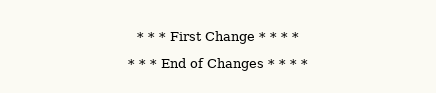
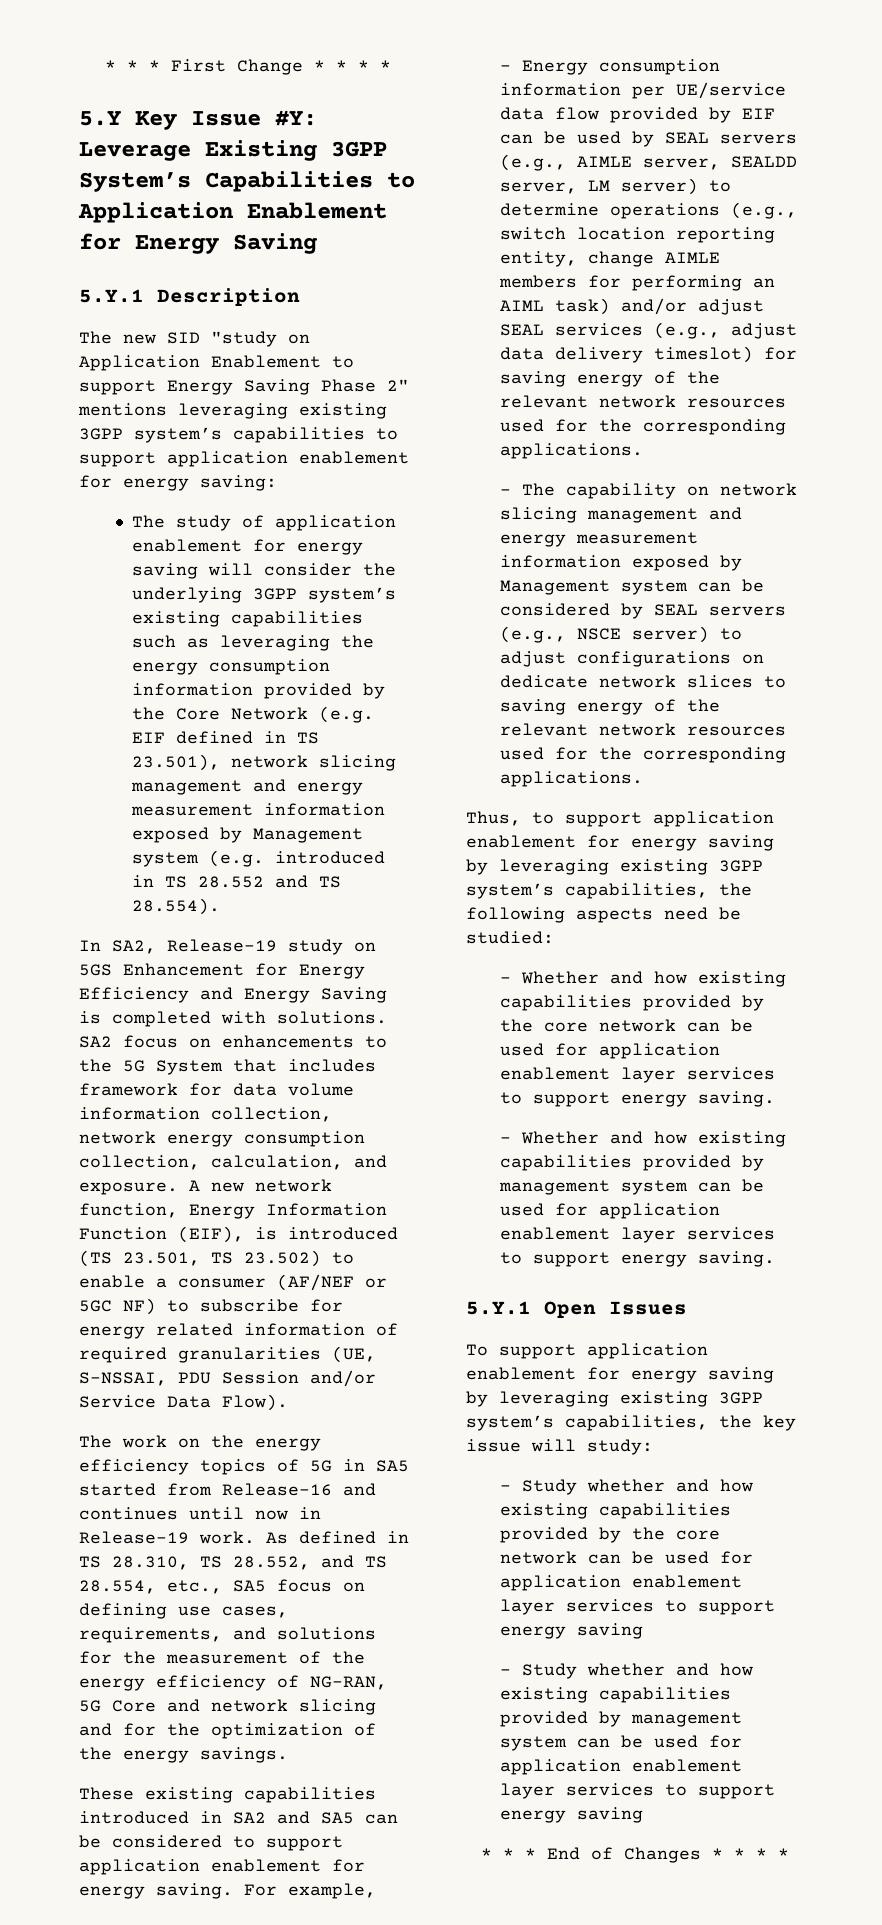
+ 5.Y Key Issue #Y: Leverage Existing 3GPP System’s Capabilities to Application Enablement for Energy Saving
+ 5.Y.1 Description
+ The new SID "study on Application Enablement to support Energy Saving Phase 2" mentions leveraging existing 3GPP system’s capabilities to support application enablement for energy saving:
+ The study of application enablement for energy saving will consider the underlying 3GPP system’s existing capabilities such as leveraging the energy consumption information provided by the Core Network (e.g. EIF defined in TS 23.501), network slicing management and energy measurement information exposed by Management system (e.g. introduced in TS 28.552 and TS 28.554).
+ In SA2, Release-19 study on 5GS Enhancement for Energy Efficiency and Energy Saving is completed with solutions. SA2 focus on enhancements to the 5G System that includes framework for data volume information collection, network energy consumption collection, calculation, and exposure. A new network function, Energy Information Function (EIF), is introduced (TS 23.501, TS 23.502) to enable a consumer (AF/NEF or 5GC NF) to subscribe for energy related information of required granularities (UE, S-NSSAI, PDU Session and/or Service Data Flow).
+ The work on the energy efficiency topics of 5G in SA5 started from Release-16 and continues until now in Release-19 work. As defined in TS 28.310, TS 28.552, and TS 28.554, etc., SA5 focus on defining use cases, requirements, and solutions for the measurement of the energy efficiency of NG-RAN, 5G Core and network slicing and for the optimization of the energy savings.
+ These existing capabilities introduced in SA2 and SA5 can be considered to support application enablement for energy saving. For example,
+ - Energy consumption information per UE/service data flow provided by EIF can be used by SEAL servers (e.g., AIMLE server, SEALDD server, LM server) to determine operations (e.g., switch location reporting entity, change AIMLE members for performing an AIML task) and/or adjust SEAL services (e.g., adjust data delivery timeslot) for saving energy of the relevant network resources used for the corresponding applications.
+ - The capability on network slicing management and energy measurement information exposed by Management system can be considered by SEAL servers (e.g., NSCE server) to adjust configurations on dedicate network slices to saving energy of the relevant network resources used for the corresponding applications.
+ Thus, to support application enablement for energy saving by leveraging existing 3GPP system’s capabilities, the following aspects need be studied:
+ - Whether and how existing capabilities provided by the core network can be used for application enablement layer services to support energy saving.
+ - Whether and how existing capabilities provided by management system can be used for application enablement layer services to support energy saving.
+ 5.Y.1 Open Issues
+ To support application enablement for energy saving by leveraging existing 3GPP system’s capabilities, the key issue will study:
+ - Study whether and how existing capabilities provided by the core network can be used for application enablement layer services to support energy saving
+ - Study whether and how existing capabilities provided by management system can be used for application enablement layer services to support energy saving

